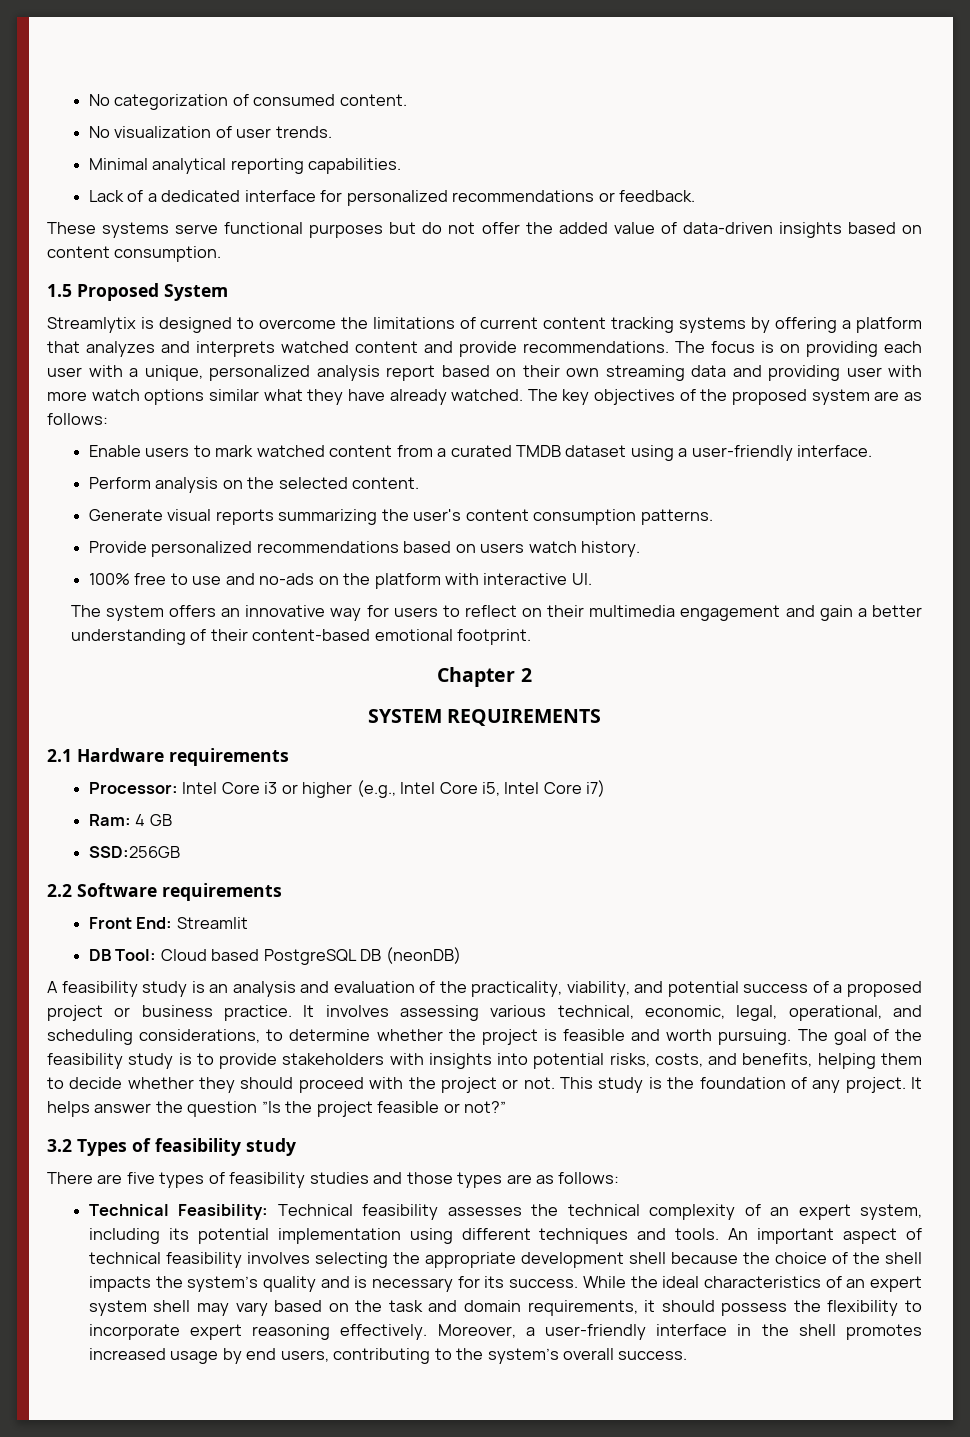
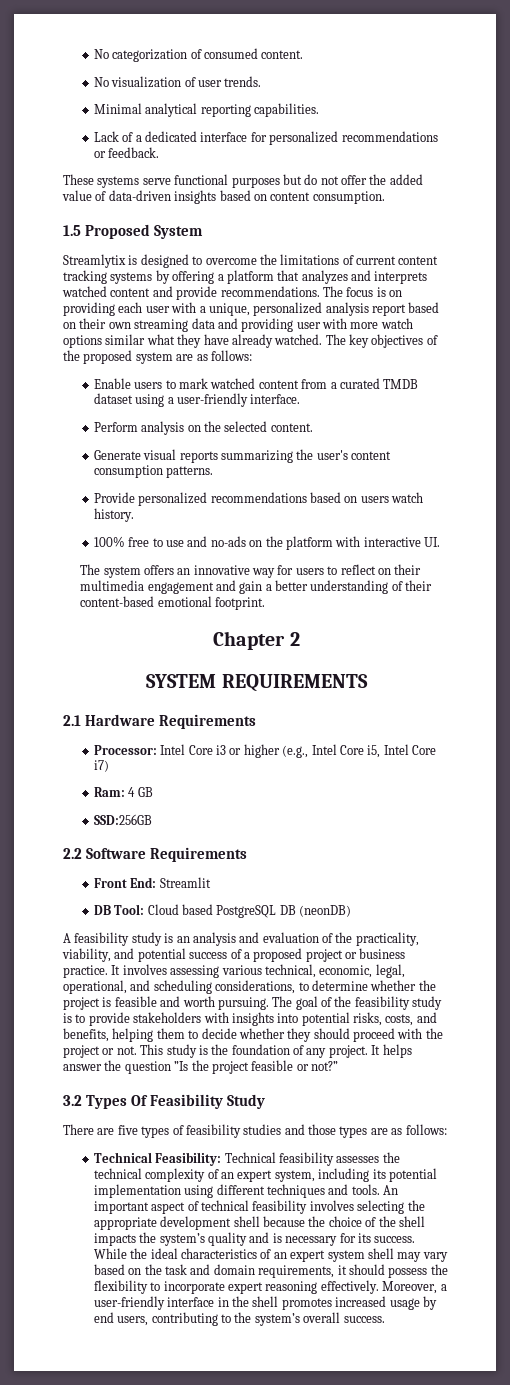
- 2.1 Hardware requirements
+ 2.1 Hardware Requirements
- 2.2 Software requirements
+ 2.2 Software Requirements
- 3.2 Types of feasibility study
+ 3.2 Types Of Feasibility Study

